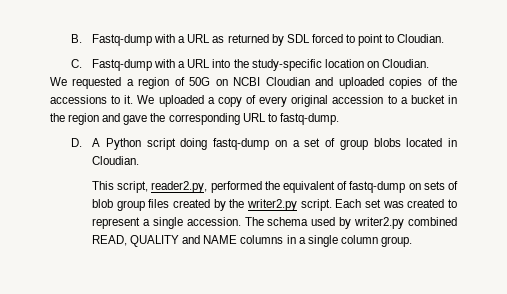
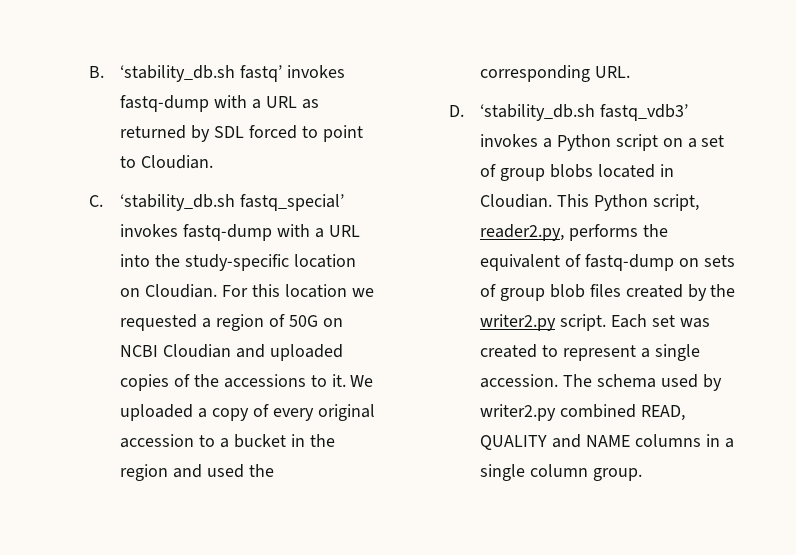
- B. Fastq-dump with a URL as returned by SDL forced to point to Cloudian.
+ B. ‘stability_db.sh fastq’ invokes fastq-dump with a URL as returned by SDL forced to point to Cloudian.
- C. Fastq-dump with a URL into the study-specific location on Cloudian.
- We requested a region of 50G on NCBI Cloudian and uploaded copies of the accessions to it.
+ C. ‘stability_db.sh fastq_special’ invokes fastq-dump with a URL into the study-specific location on Cloudian. For this location we requested a region of 50G on NCBI Cloudian and uploaded copies of the accessions to it.
- We uploaded a copy of every original accession to a bucket in the region and gave the corresponding URL to fastq-dump.
- D. A Python script doing fastq-dump on a set of group blobs located in Cloudian.
- This script, reader2.py, performed the equivalent of fastq-dump on sets of blob group files created by the writer2.py script.
+ We uploaded a copy of every original accession to a bucket in the region and used the corresponding URL.
+ D. ‘stability_db.sh fastq_vdb3’ invokes a Python script on a set of group blobs located in Cloudian. This Python script, reader2.py, performs the equivalent of fastq-dump on sets of group blob files created by the writer2.py script.

